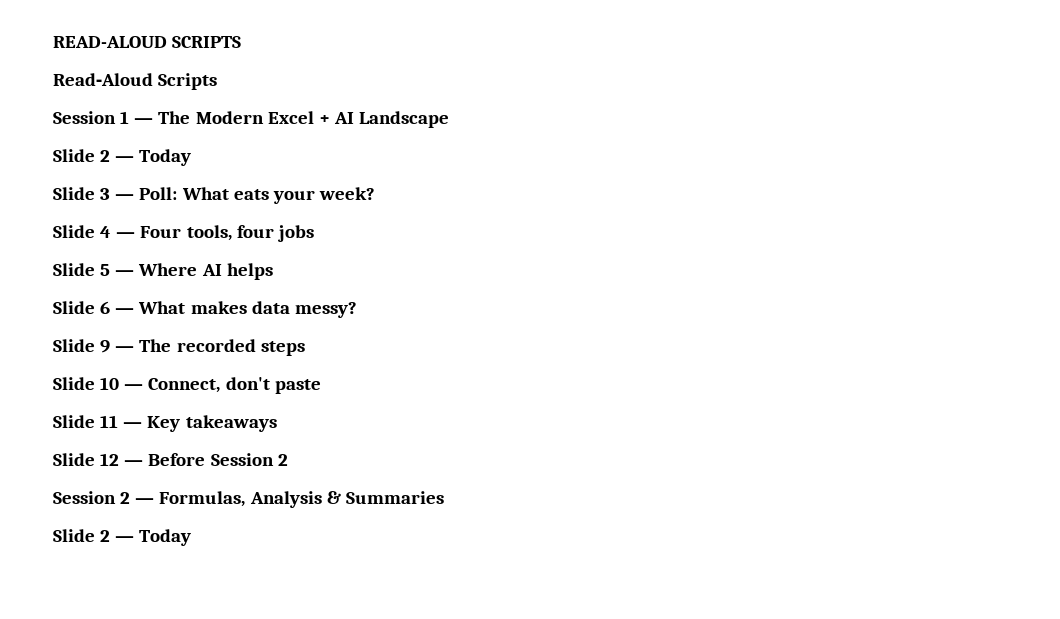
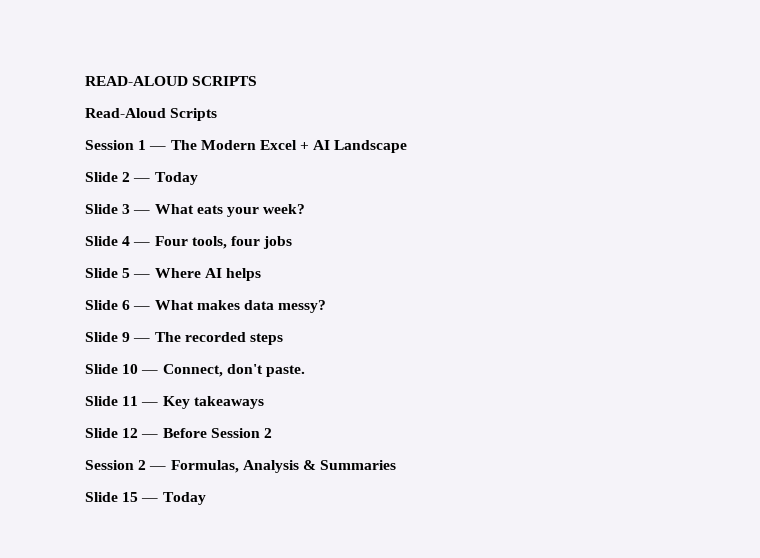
- Slide 3 — Poll: What eats your week?
+ Slide 3 — What eats your week?
- Slide 10 — Connect, don't paste
+ Slide 10 — Connect, don't paste.
  Session 2 — Formulas, Analysis & Summaries
- Slide 2 — Today
+ Slide 15 — Today

